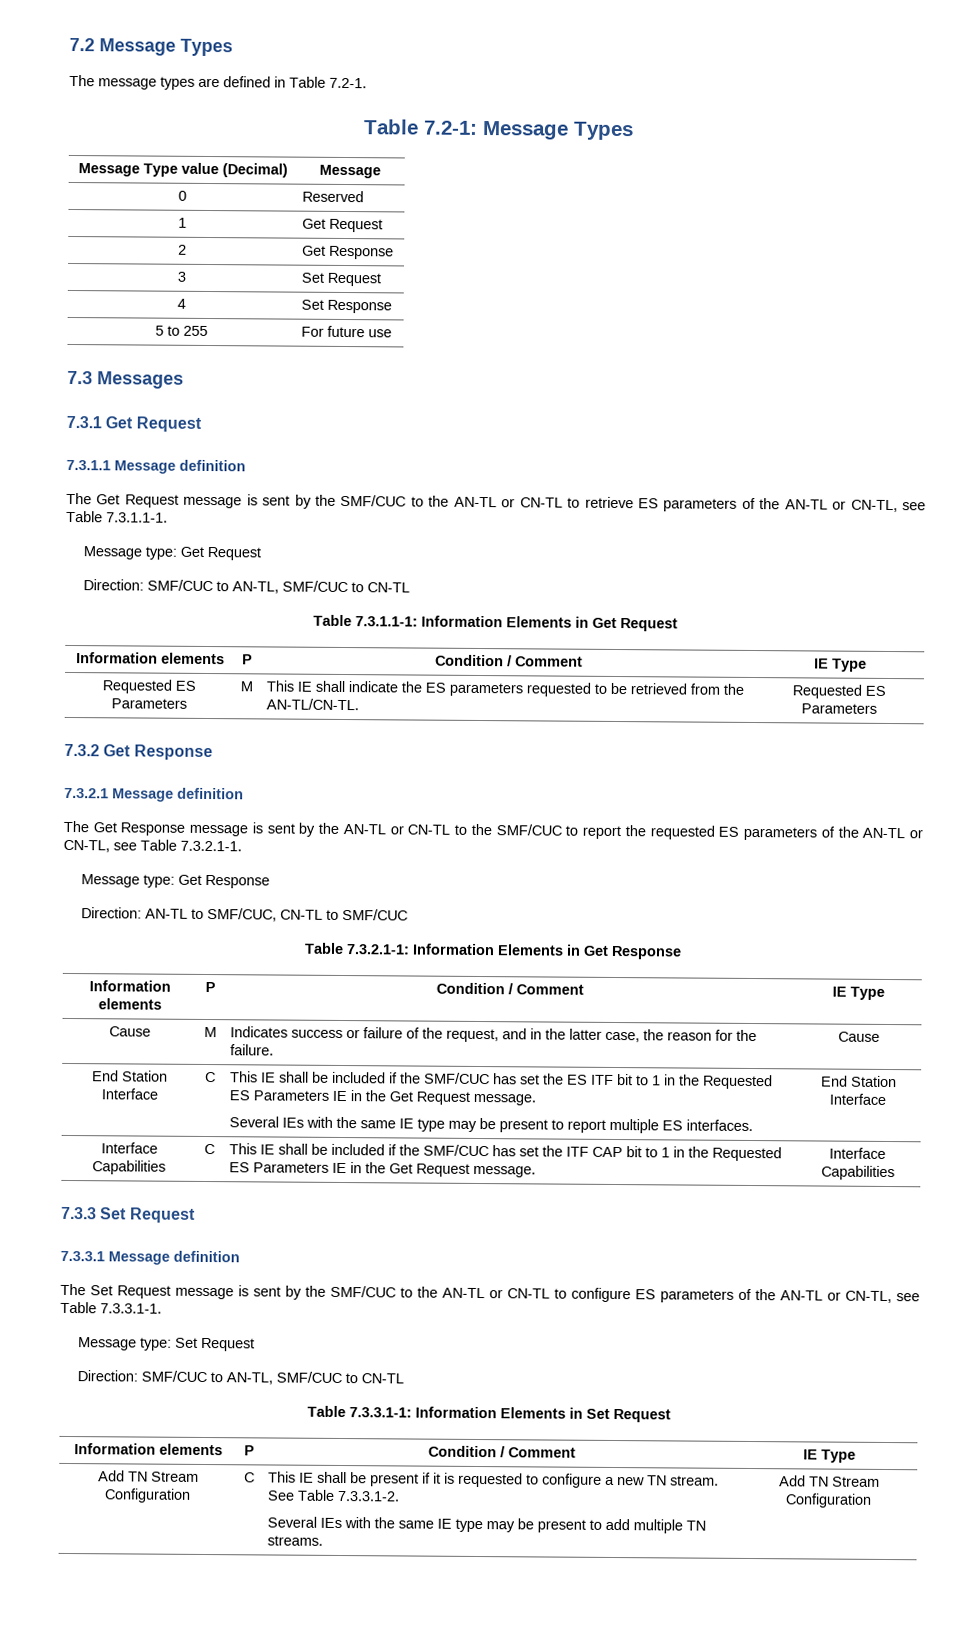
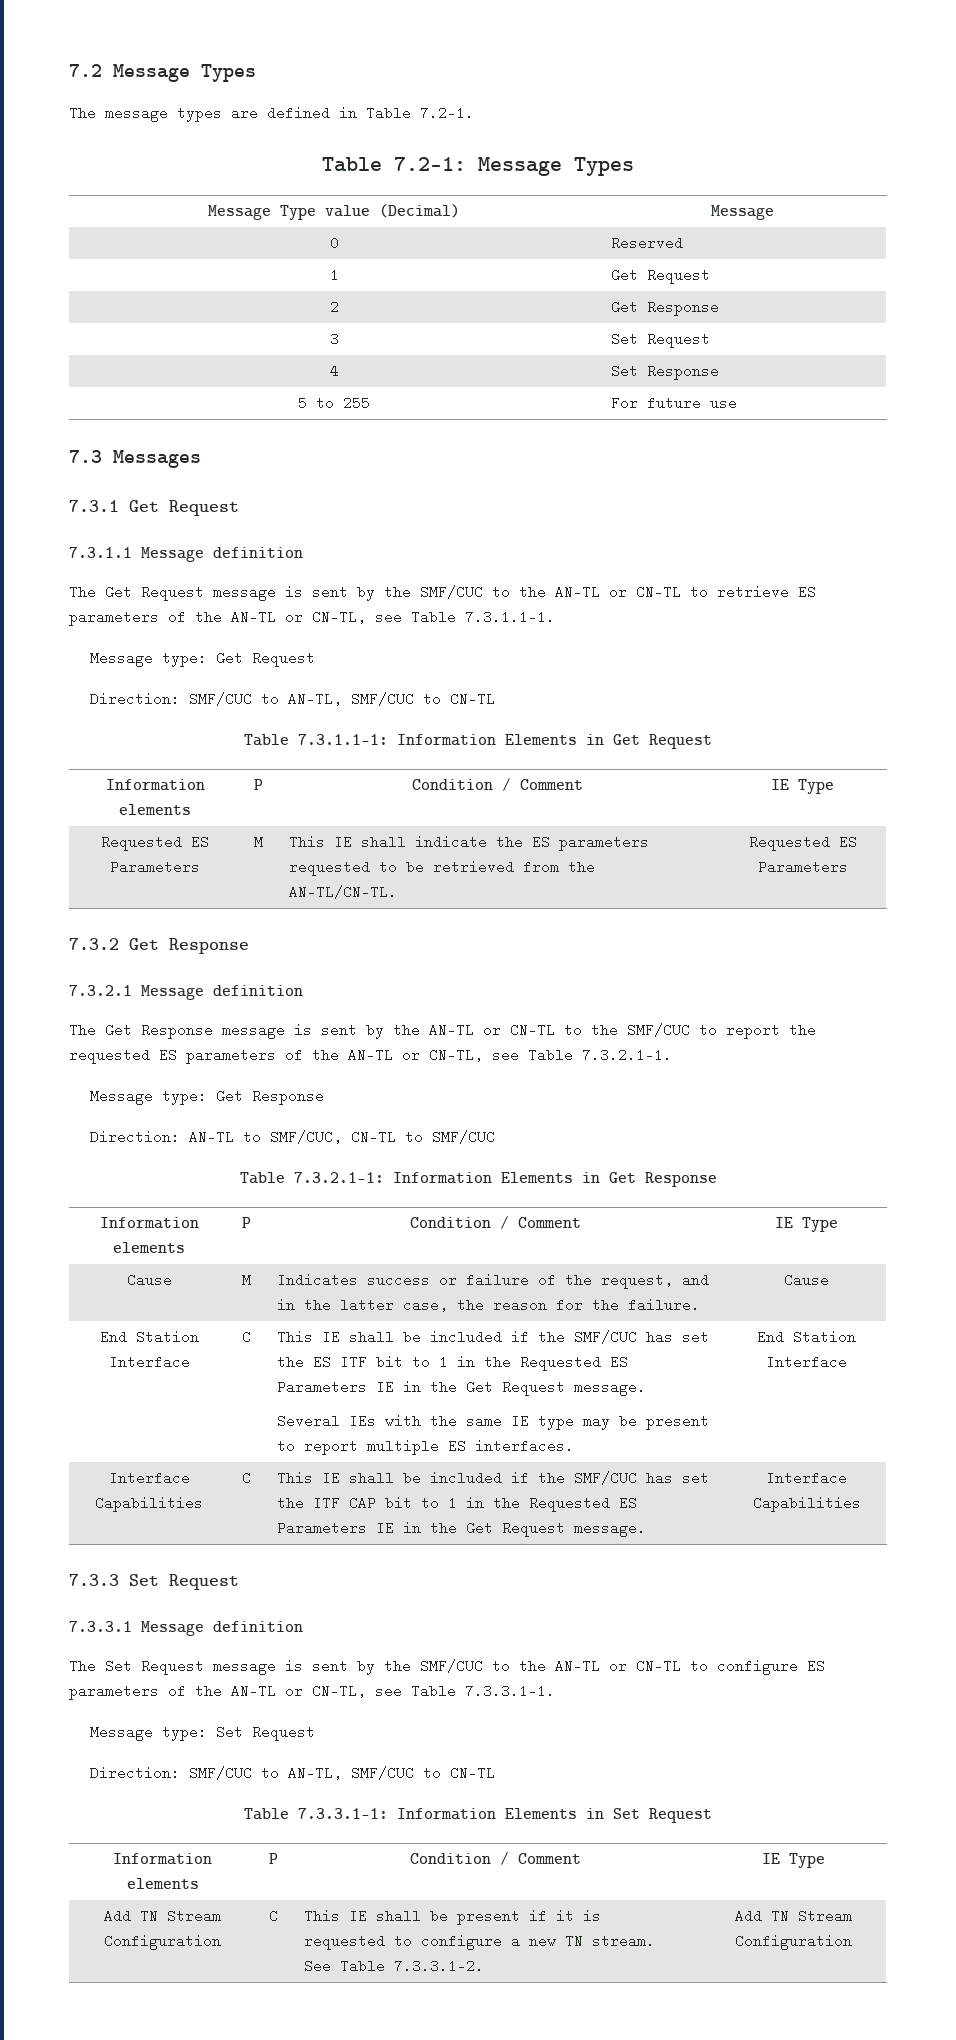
- Several IEs with the same IE type may be present to add multiple TN streams.

